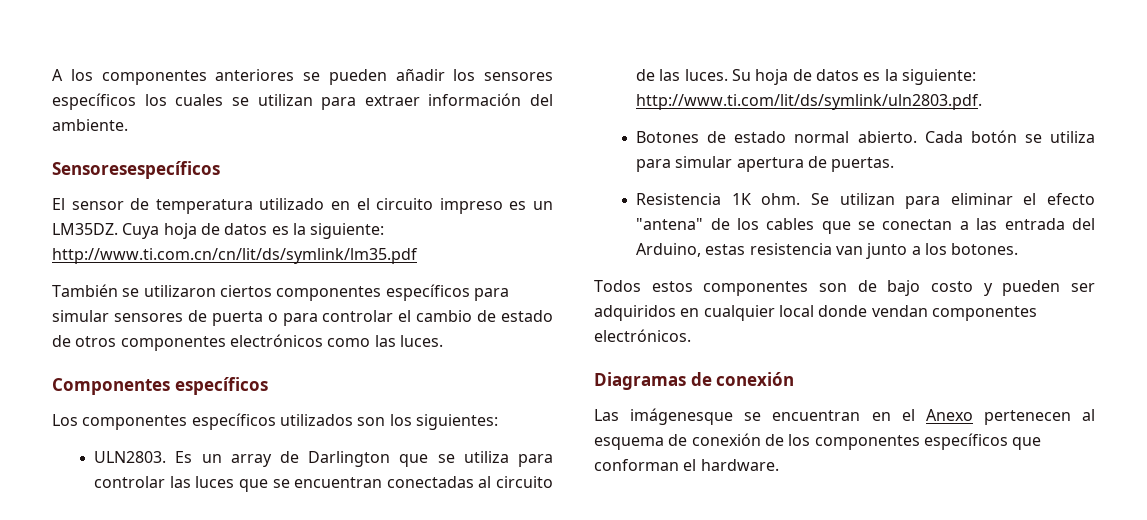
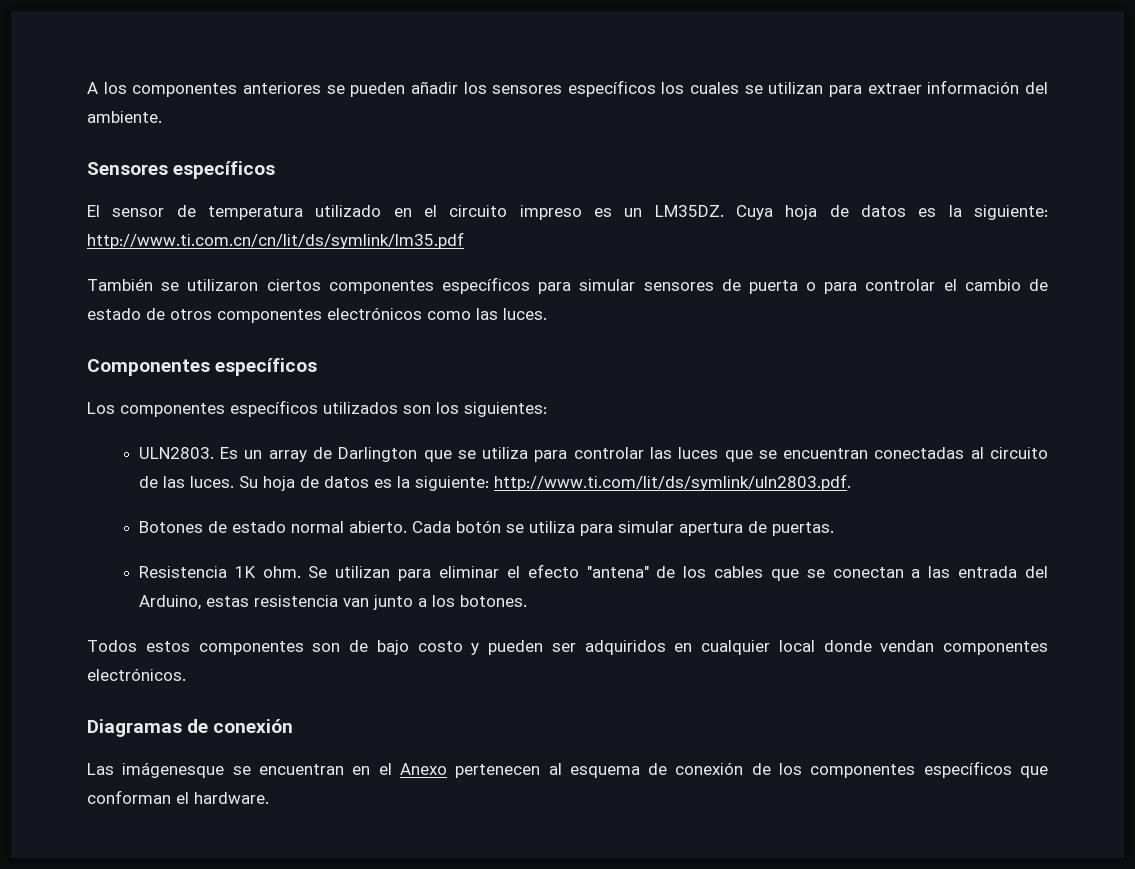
- Sensoresespecíficos
+ Sensores específicos

